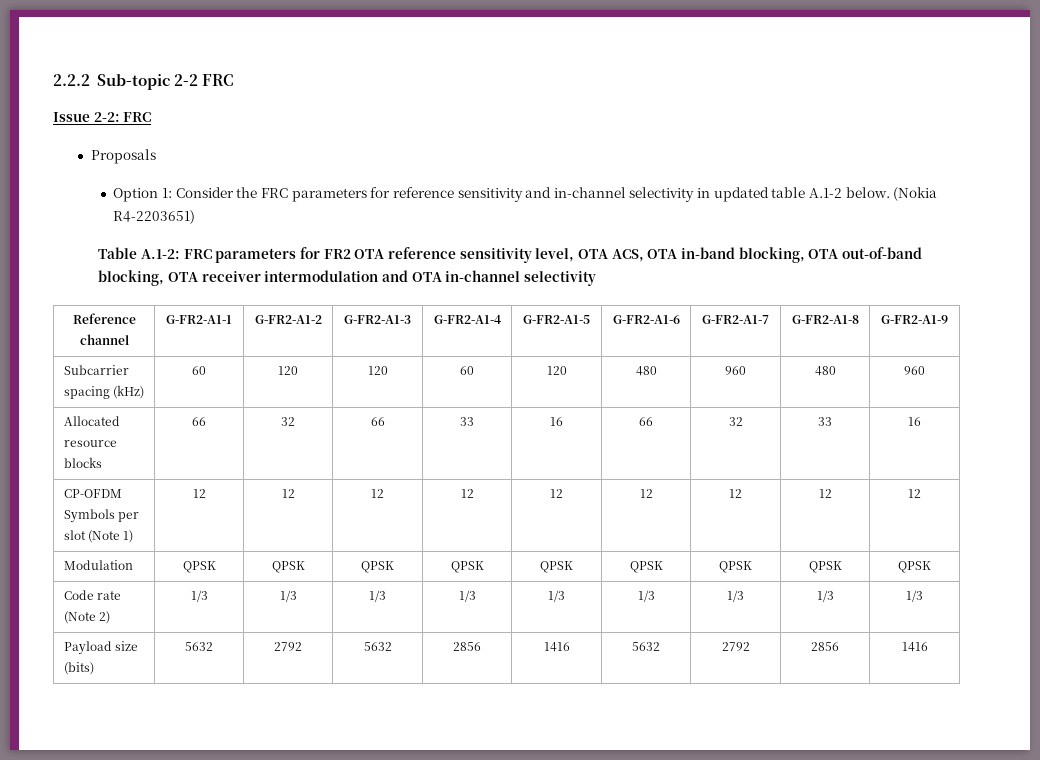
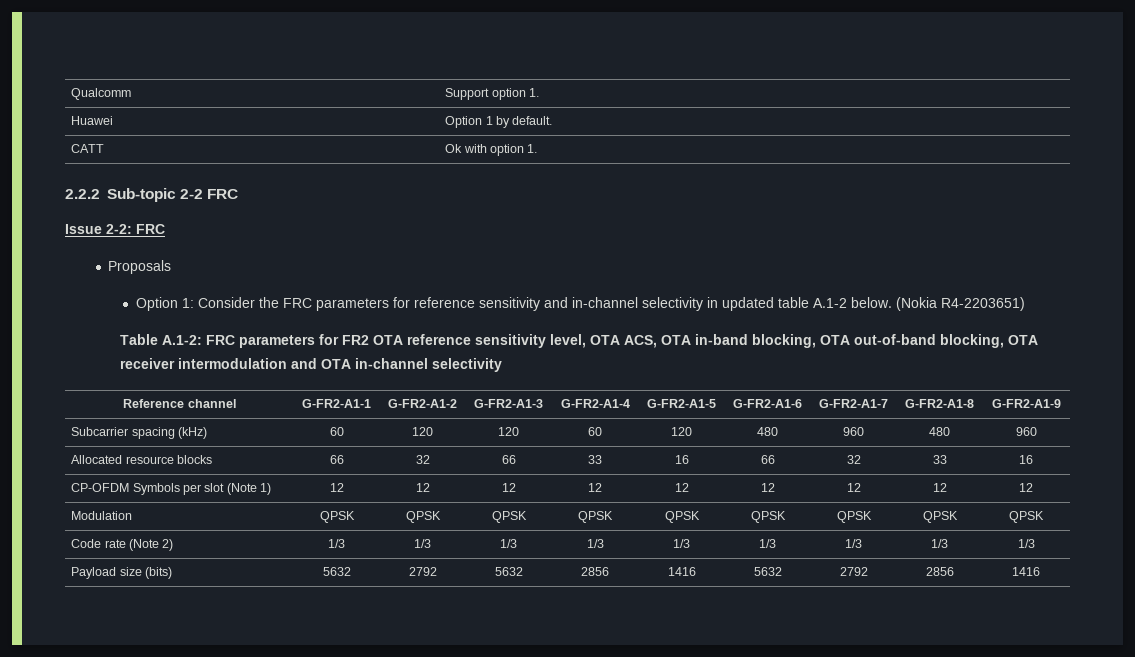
+ Qualcomm | Support option 1.
+ Huawei | Option 1 by default.
+ CATT | Ok with option 1.

